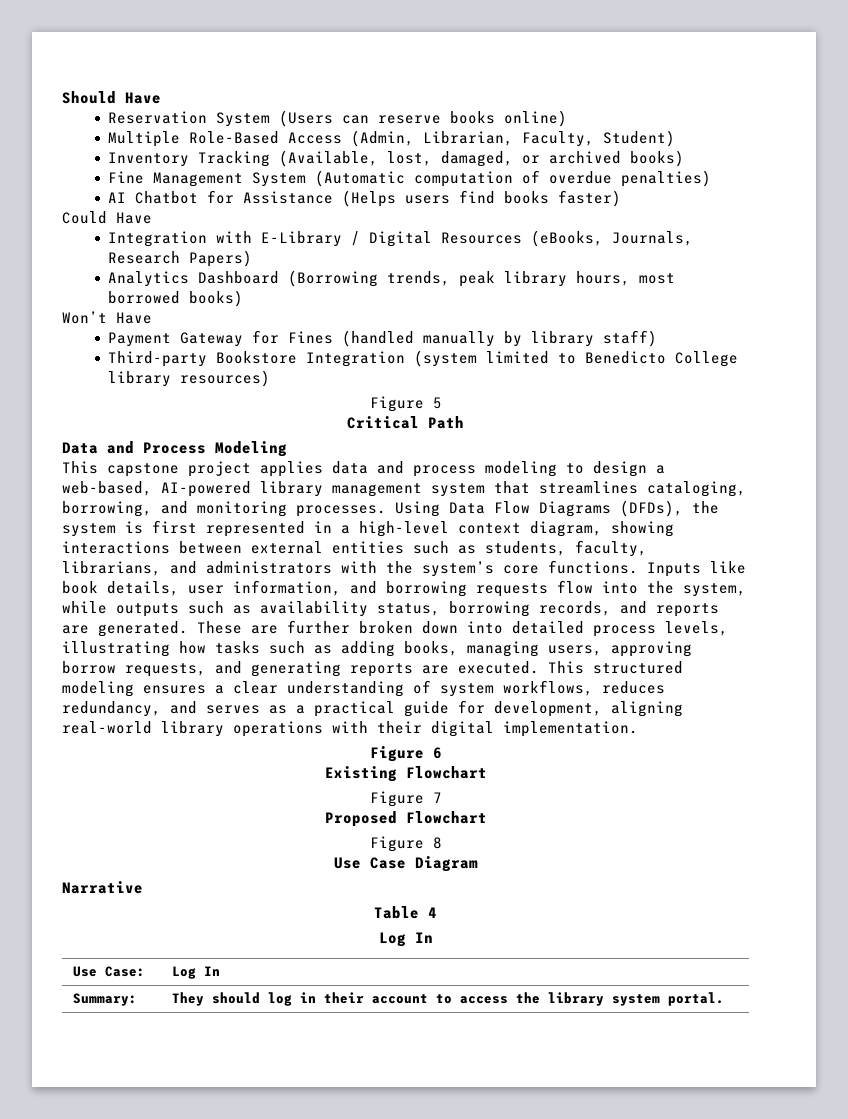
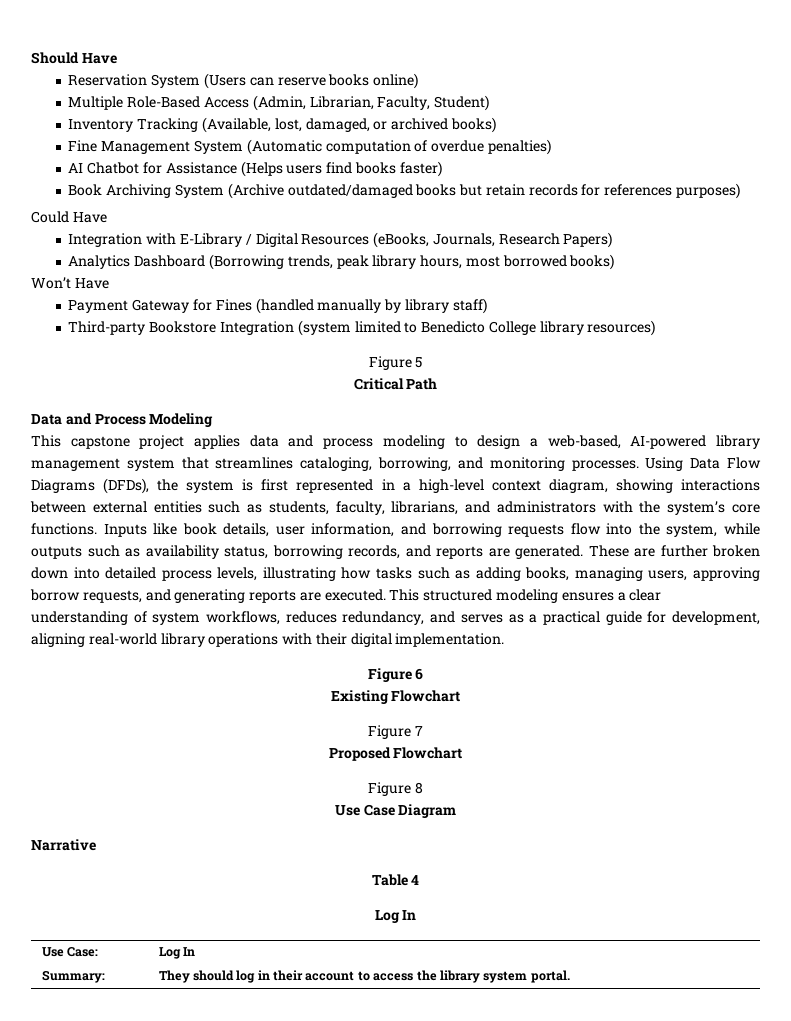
+ Book Archiving System (Archive outdated/damaged books but retain records for references purposes)

